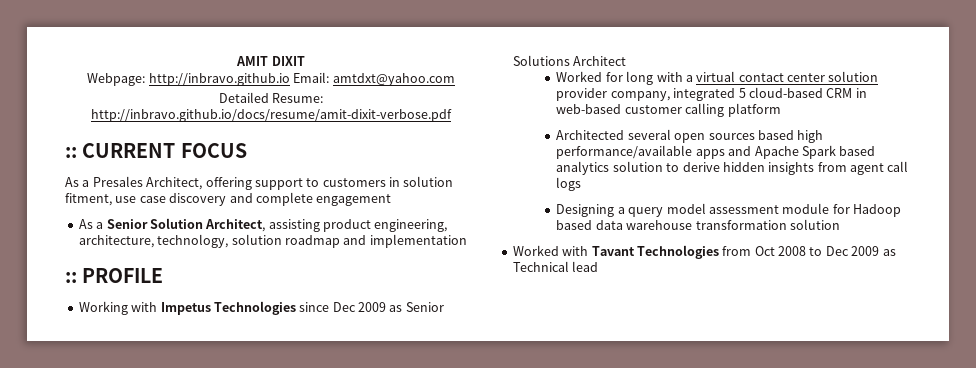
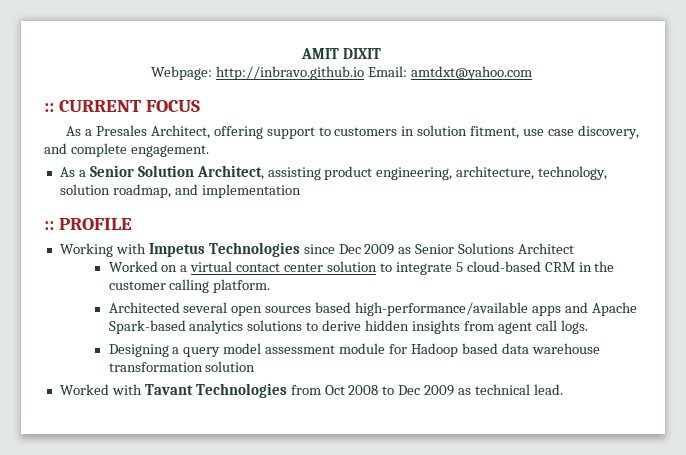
- Detailed Resume: http://inbravo.github.io/docs/resume/amit-dixit-verbose.pdf
- As a Presales Architect, offering support to customers in solution fitment, use case discovery and complete engagement
+ As a Presales Architect, offering support to customers in solution fitment, use case discovery, and complete engagement.
- As a Senior Solution Architect, assisting product engineering, architecture, technology, solution roadmap and implementation
+ As a Senior Solution Architect, assisting product engineering, architecture, technology, solution roadmap, and implementation
- Worked for long with a virtual contact center solution provider company, integrated 5 cloud-based CRM in web-based customer calling platform
+ Worked on a virtual contact center solution to integrate 5 cloud-based CRM in the customer calling platform.
- Architected several open sources based high performance/available apps and Apache Spark based analytics solution to derive hidden insights from agent call logs
+ Architected several open sources based high-performance/available apps and Apache Spark-based analytics solutions to derive hidden insights from agent call logs.
- Worked with Tavant Technologies from Oct 2008 to Dec 2009 as Technical lead
+ Worked with Tavant Technologies from Oct 2008 to Dec 2009 as technical lead.

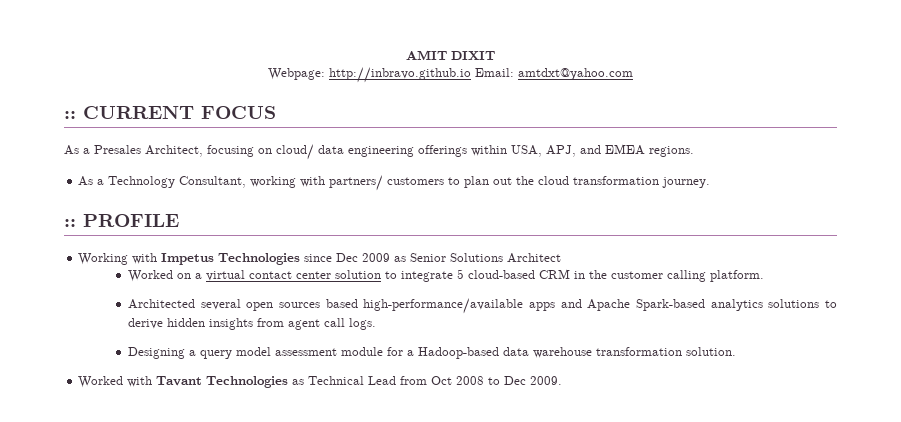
- As a Presales Architect, offering support to customers in solution fitment, use case discovery, and complete engagement.
- As a Senior Solution Architect, assisting product engineering, architecture, technology, solution roadmap, and implementation
+ As a Presales Architect, focusing on cloud/ data engineering offerings within USA, APJ, and EMEA regions.
+ As a Technology Consultant, working with partners/ customers to plan out the cloud transformation journey.
- Designing a query model assessment module for Hadoop based data warehouse transformation solution
+ Designing a query model assessment module for a Hadoop-based data warehouse transformation solution.
- Worked with Tavant Technologies from Oct 2008 to Dec 2009 as technical lead.
+ Worked with Tavant Technologies as Technical Lead from Oct 2008 to Dec 2009.

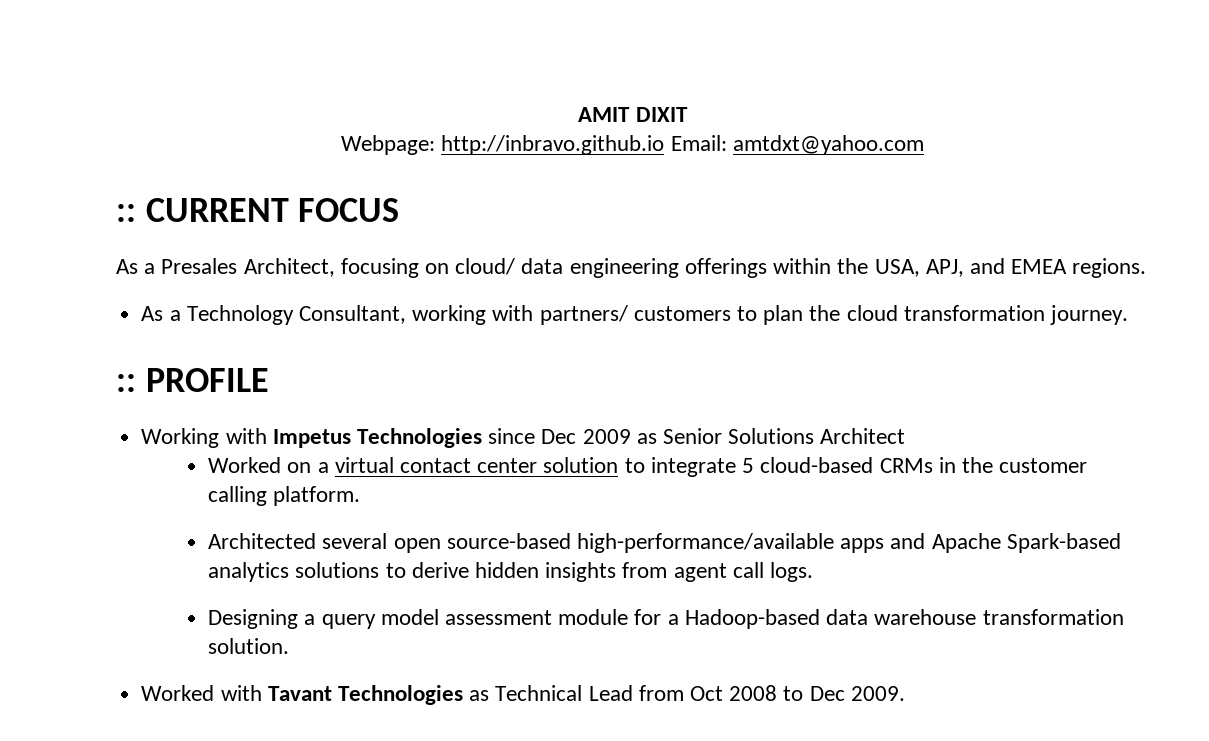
- As a Presales Architect, focusing on cloud/ data engineering offerings within USA, APJ, and EMEA regions.
+ As a Presales Architect, focusing on cloud/ data engineering offerings within the USA, APJ, and EMEA regions.
- As a Technology Consultant, working with partners/ customers to plan out the cloud transformation journey.
+ As a Technology Consultant, working with partners/ customers to plan the cloud transformation journey.
- Worked on a virtual contact center solution to integrate 5 cloud-based CRM in the customer calling platform.
+ Worked on a virtual contact center solution to integrate 5 cloud-based CRMs in the customer calling platform.
- Architected several open sources based high-performance/available apps and Apache Spark-based analytics solutions to derive hidden insights from agent call logs.
+ Architected several open source-based high-performance/available apps and Apache Spark-based analytics solutions to derive hidden insights from agent call logs.

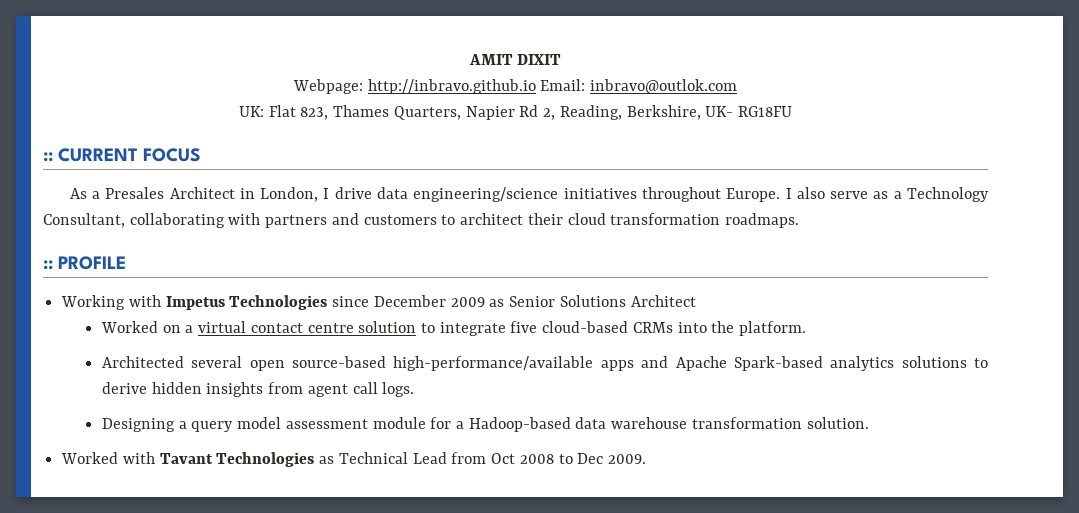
- Webpage: http://inbravo.github.io Email: amtdxt@yahoo.com
+ Webpage: http://inbravo.github.io Email: inbravo@outlok.com
+ UK: Flat 823, Thames Quarters, Napier Rd 2, Reading, Berkshire, UK- RG18FU
- As a Presales Architect, focusing on cloud/ data engineering offerings within the USA, APJ, and EMEA regions.
- As a Technology Consultant, working with partners/ customers to plan the cloud transformation journey.
+ As a Presales Architect in London, I drive data engineering/science initiatives throughout Europe. I also serve as a Technology Consultant, collaborating with partners and customers to architect their cloud transformation roadmaps.
- Working with Impetus Technologies since Dec 2009 as Senior Solutions Architect
+ Working with Impetus Technologies since December 2009 as Senior Solutions Architect
- Worked on a virtual contact center solution to integrate 5 cloud-based CRMs in the customer calling platform.
+ Worked on a virtual contact centre solution to integrate five cloud-based CRMs into the platform.

